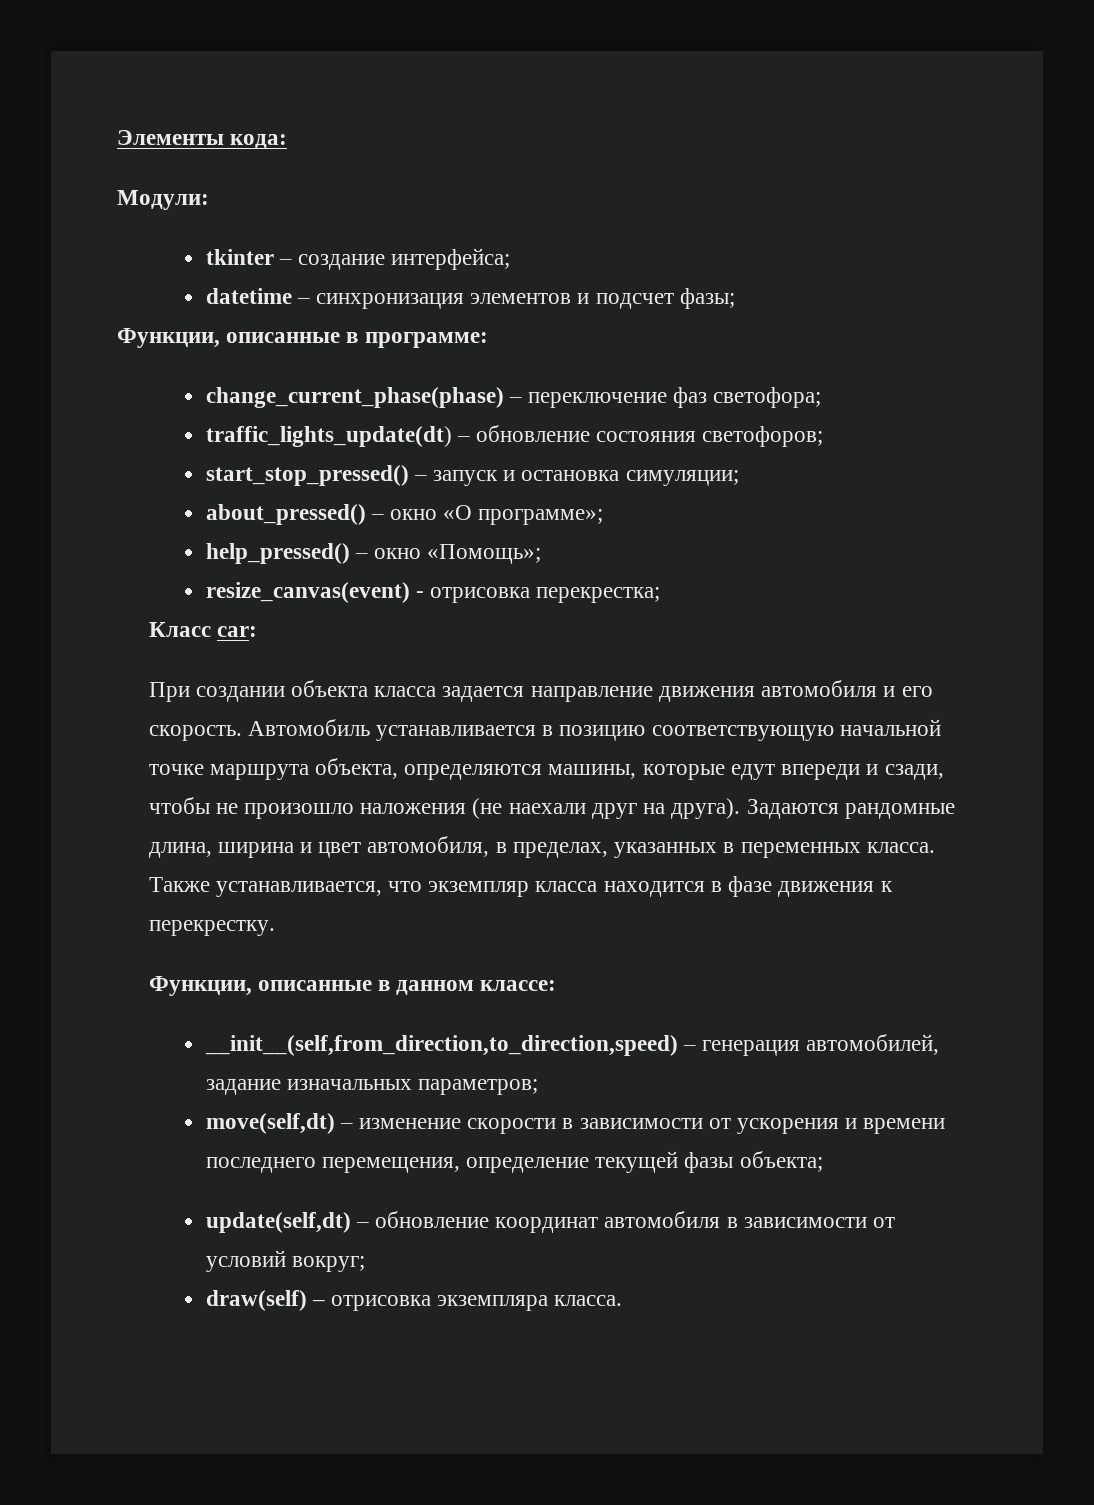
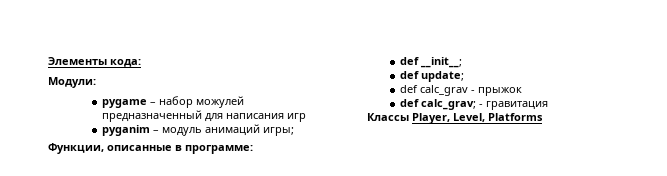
- tkinter – создание интерфейса;
- datetime – синхронизация элементов и подсчет фазы;
+ pygame – набор можулей предназначенный для написания игр
+ pyganim – модуль анимаций игры;
  Функции, описанные в программе:
- change_current_phase(phase) – переключение фаз светофора;
- traffic_lights_update(dt) – обновление состояния светофоров;
- start_stop_pressed() – запуск и остановка симуляции;
- about_pressed() – окно «О программе»;
- help_pressed() – окно «Помощь»;
- resize_canvas(event) - отрисовка перекрестка;
- Класс car:
- При создании объекта класса задается направление движения автомобиля и его скорость. Автомобиль устанавливается в позицию соответствующую начальной точке маршрута объекта, определяются машины, которые едут впереди и сзади, чтобы не произошло наложения (не наехали друг на друга). Задаются рандомные длина, ширина и цвет автомобиля, в пределах, указанных в переменных класса. Также устанавливается, что экземпляр класса находится в фазе движения к перекрестку.
- Функции, описанные в данном классе:
- __init__(self,from_direction,to_direction,speed) – генерация автомобилей, задание изначальных параметров;
- move(self,dt) – изменение скорости в зависимости от ускорения и времени последнего перемещения, определение текущей фазы объекта;
- update(self,dt) – обновление координат автомобиля в зависимости от условий вокруг;
- draw(self) – отрисовка экземпляра класса.
+ def __init__;
+ def update;
+ def calc_grav - прыжок
+ def calc_grav; - гравитация
+ Классы Player, Level, Platforms

